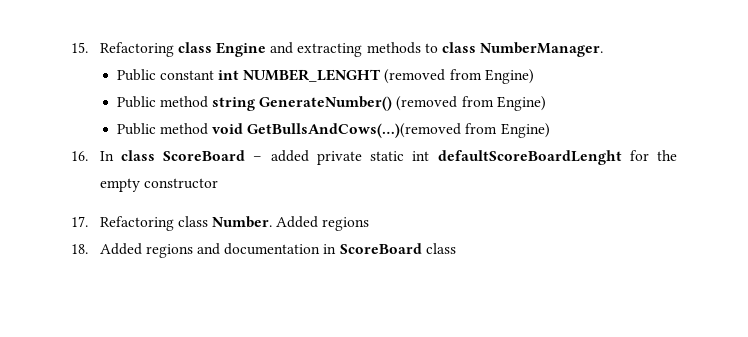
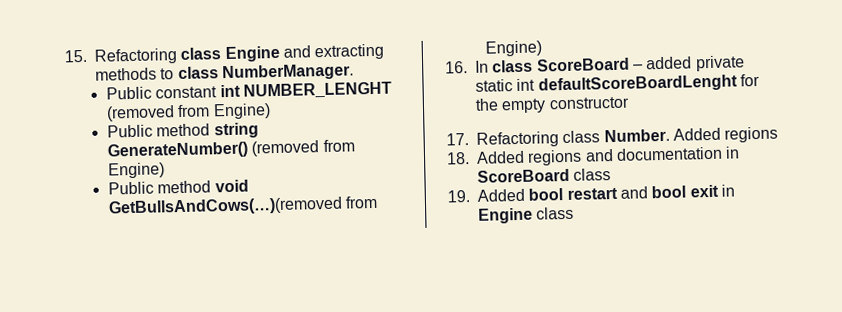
+ 19. Added bool restart and bool exit in Engine class

